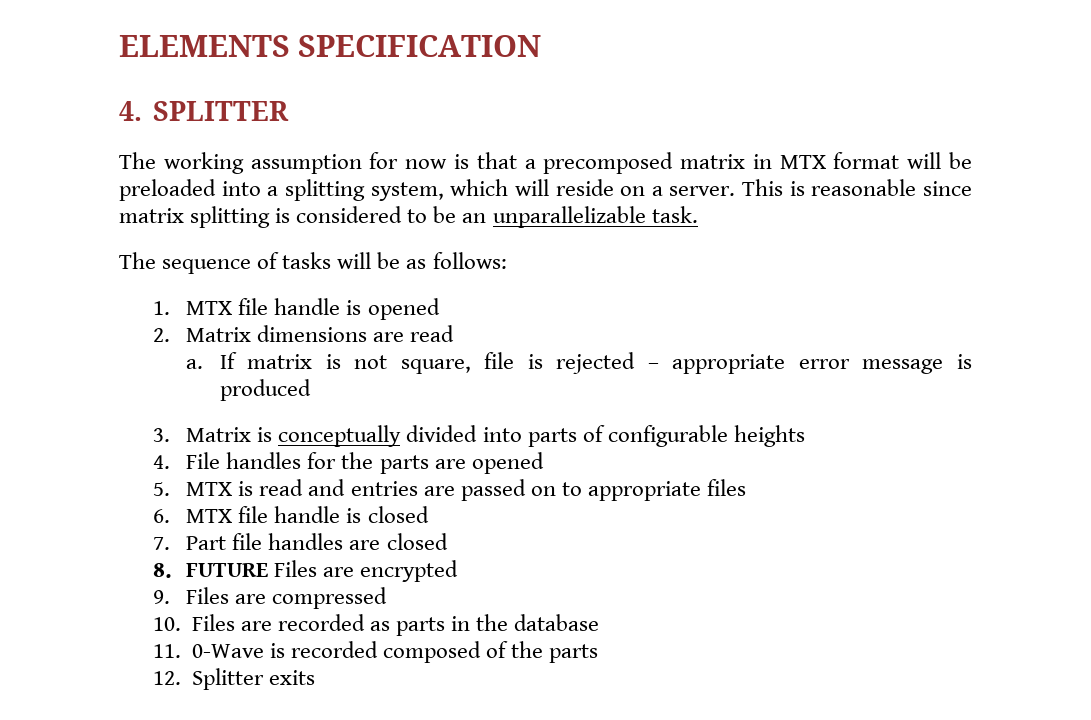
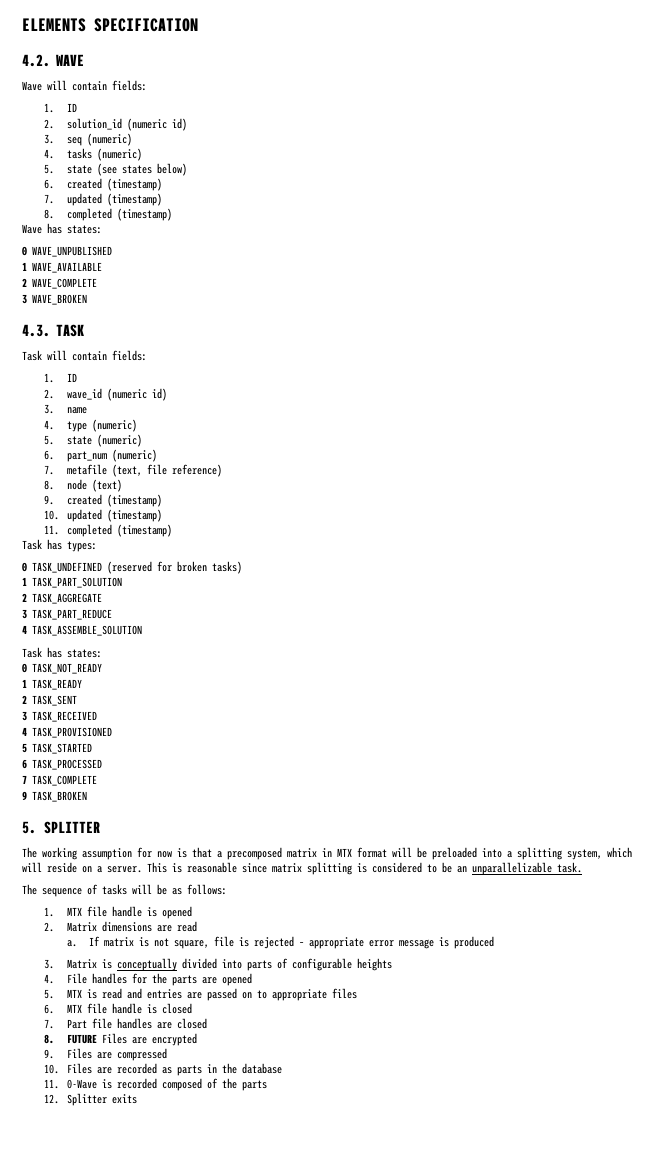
- 4. SPLITTER
+ 4.2. WAVE
+ Wave will contain fields:
+ 1. ID
+ 2. solution_id (numeric id)
+ 3. seq (numeric)
+ 4. tasks (numeric)
+ 5. state (see states below)
+ 6. created (timestamp)
+ 7. updated (timestamp)
+ 8. completed (timestamp)
+ Wave has states:
+ 0 WAVE_UNPUBLISHED
+ 1 WAVE_AVAILABLE
+ 2 WAVE_COMPLETE
+ 3 WAVE_BROKEN
+ 4.3. TASK
+ Task will contain fields:
+ 1. ID
+ 2. wave_id (numeric id)
+ 3. name
+ 4. type (numeric)
+ 5. state (numeric)
+ 6. part_num (numeric)
+ 7. metafile (text, file reference)
+ 8. node (text)
+ 9. created (timestamp)
+ 10. updated (timestamp)
+ 11. completed (timestamp)
+ Task has types:
+ 0 TASK_UNDEFINED (reserved for broken tasks)
+ 1 TASK_PART_SOLUTION
+ 2 TASK_AGGREGATE
+ 3 TASK_PART_REDUCE
+ 4 TASK_ASSEMBLE_SOLUTION
+ Task has states:
+ 0 TASK_NOT_READY
+ 1 TASK_READY
+ 2 TASK_SENT
+ 3 TASK_RECEIVED
+ 4 TASK_PROVISIONED
+ 5 TASK_STARTED
+ 6 TASK_PROCESSED
+ 7 TASK_COMPLETE
+ 9 TASK_BROKEN
+ 5. SPLITTER

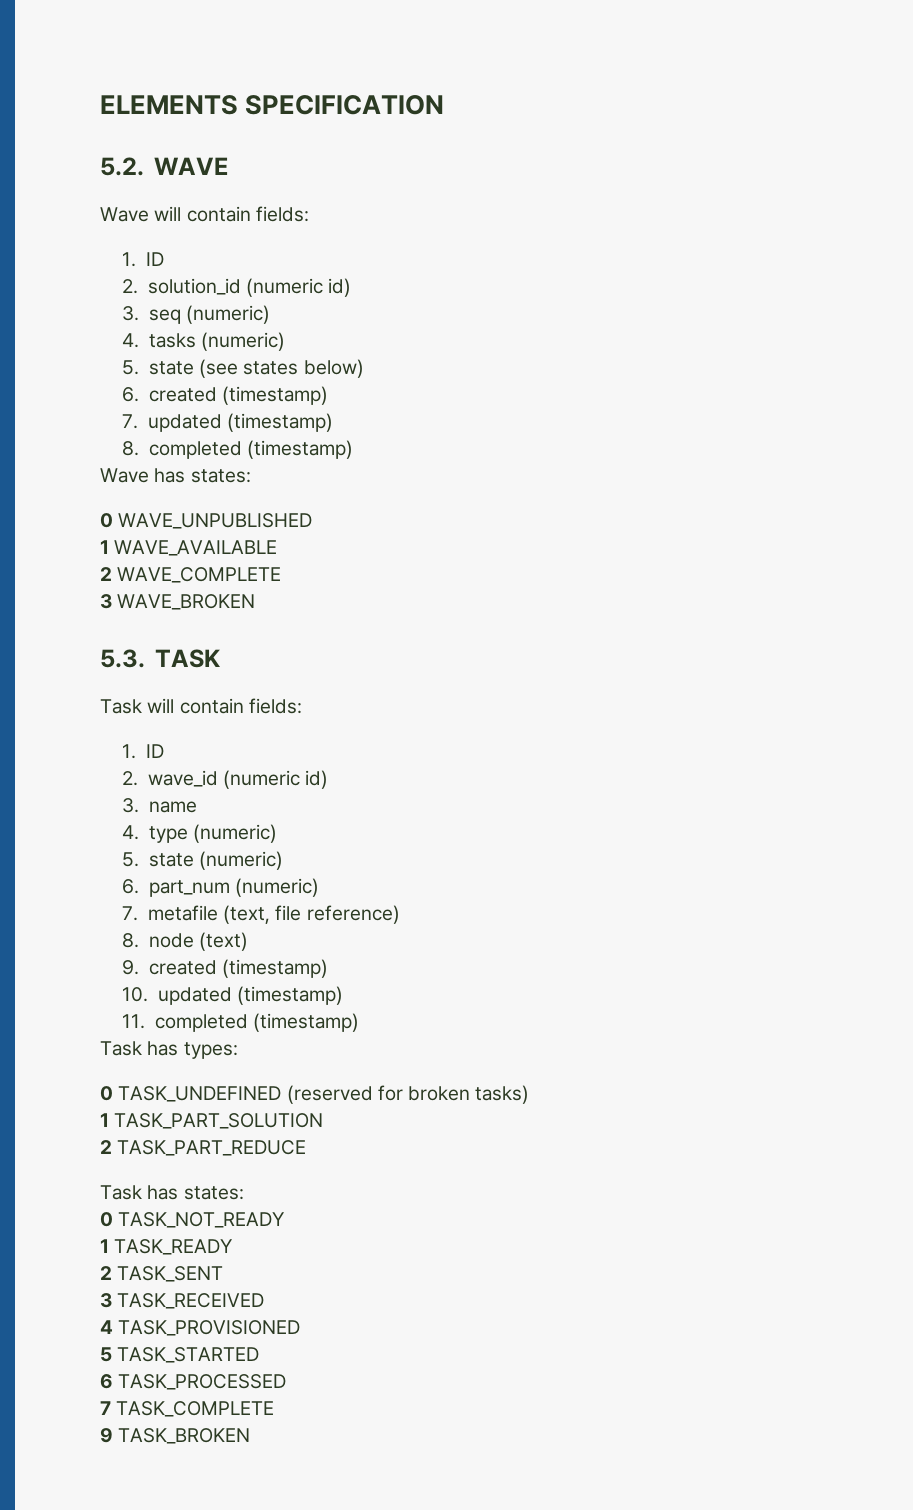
- 4.2. WAVE
+ 5.2. WAVE
- 4.3. TASK
+ 5.3. TASK
- 2 TASK_AGGREGATE
- 3 TASK_PART_REDUCE
+ 2 TASK_PART_REDUCE
- 4 TASK_ASSEMBLE_SOLUTION
- 5. SPLITTER
- The working assumption for now is that a precomposed matrix in MTX format will be preloaded into a splitting system, which will reside on a server. This is reasonable since matrix splitting is considered to be an unparallelizable task.
- The sequence of tasks will be as follows:
- 1. MTX file handle is opened
- 2. Matrix dimensions are read
- a. If matrix is not square, file is rejected – appropriate error message is produced
- 3. Matrix is conceptually divided into parts of configurable heights
- 4. File handles for the parts are opened
- 5. MTX is read and entries are passed on to appropriate files
- 6. MTX file handle is closed
- 7. Part file handles are closed
- 8. FUTURE Files are encrypted
- 9. Files are compressed
- 10. Files are recorded as parts in the database
- 11. 0-Wave is recorded composed of the parts
- 12. Splitter exits

